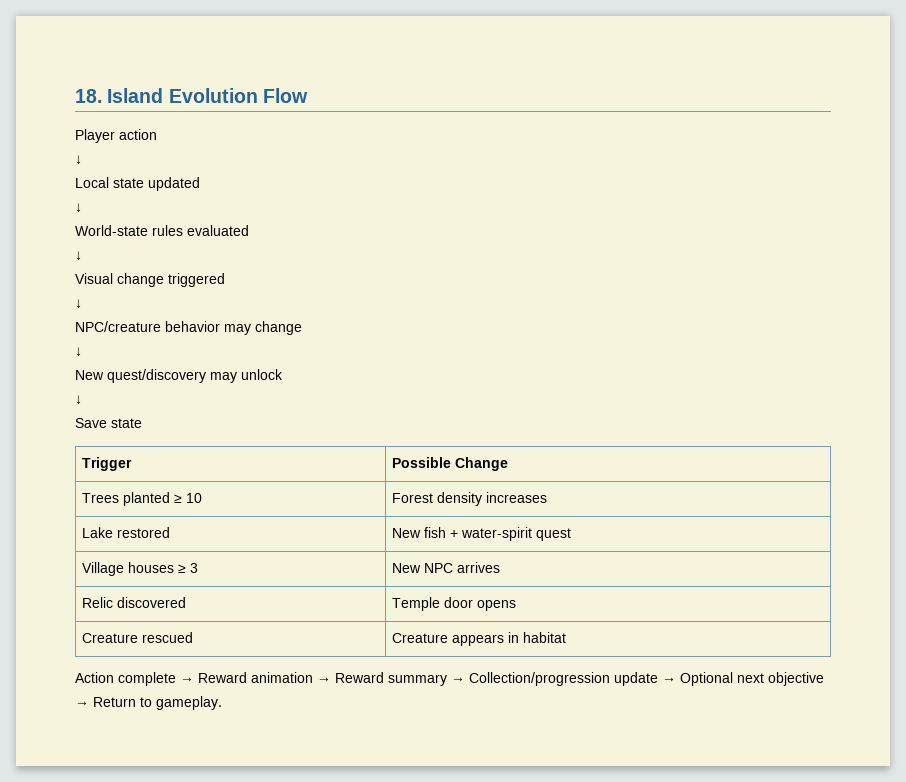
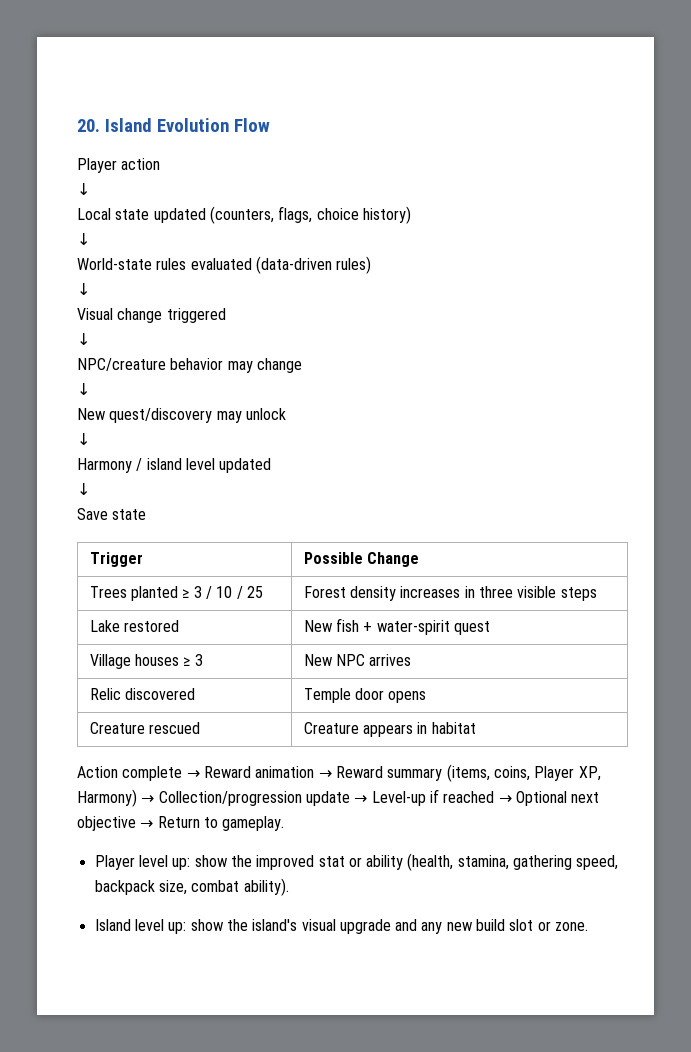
- 18. Island Evolution Flow
+ 20. Island Evolution Flow
- Local state updated
+ Local state updated (counters, flags, choice history)
- World-state rules evaluated
+ World-state rules evaluated (data-driven rules)
+ Harmony / island level updated
+ ↓
- Trees planted ≥ 10 | Forest density increases
+ Trees planted ≥ 3 / 10 / 25 | Forest density increases in three visible steps
- Action complete → Reward animation → Reward summary → Collection/progression update → Optional next objective → Return to gameplay.
+ Action complete → Reward animation → Reward summary (items, coins, Player XP, Harmony) → Collection/progression update → Level-up if reached → Optional next objective → Return to gameplay.
+ Player level up: show the improved stat or ability (health, stamina, gathering speed, backpack size, combat ability).
+ Island level up: show the island's visual upgrade and any new build slot or zone.

